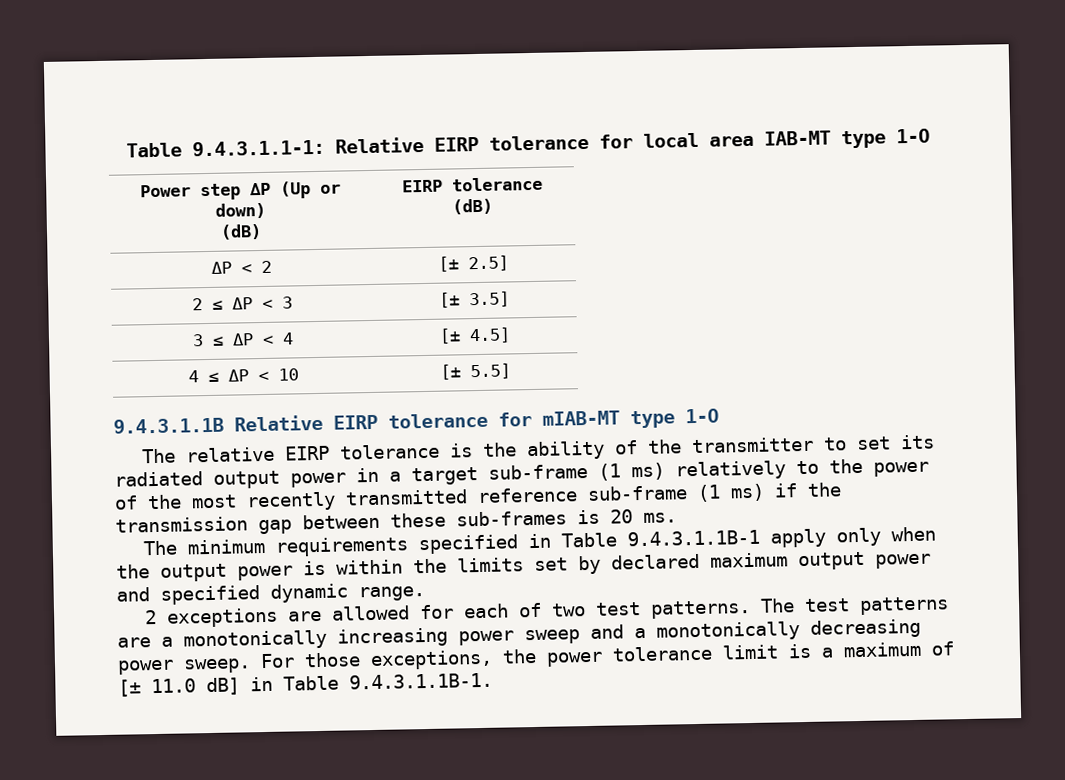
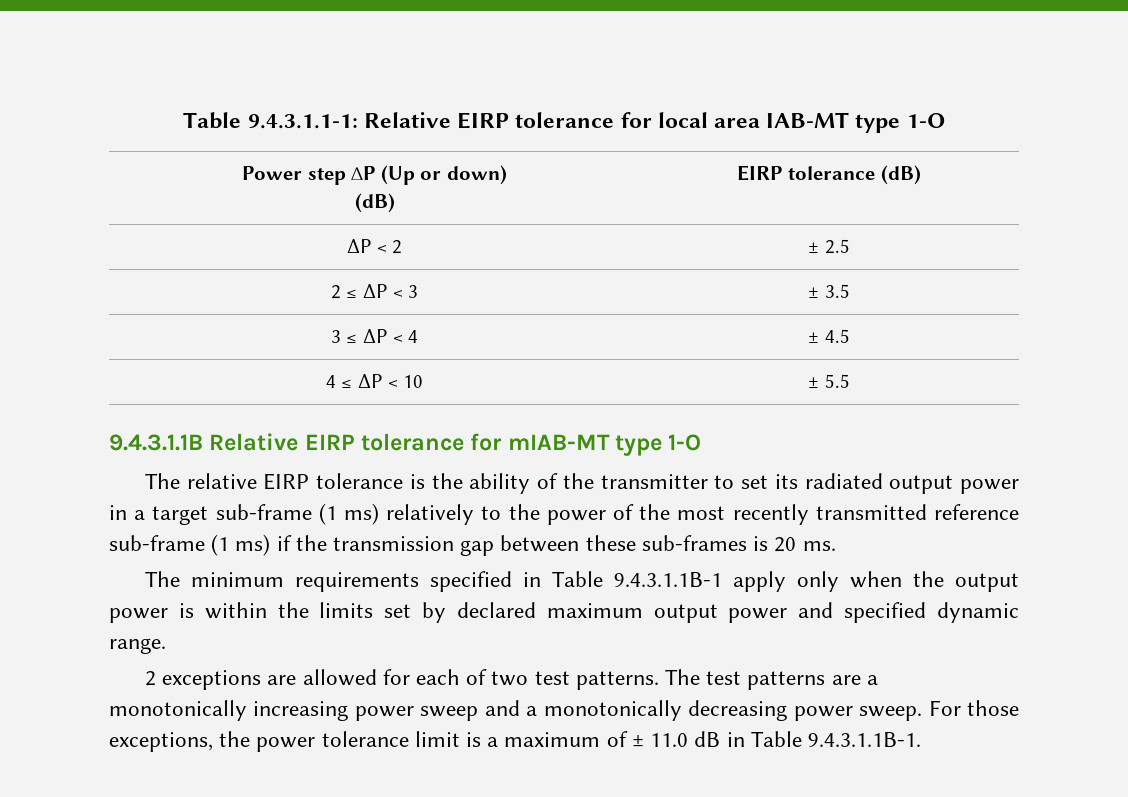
- ΔP < 2 | [± 2.5]
+ ΔP < 2 | ± 2.5
- 2 ≤ ΔP < 3 | [± 3.5]
+ 2 ≤ ΔP < 3 | ± 3.5
- 3 ≤ ΔP < 4 | [± 4.5]
+ 3 ≤ ΔP < 4 | ± 4.5
- 4 ≤ ΔP < 10 | [± 5.5]
+ 4 ≤ ΔP < 10 | ± 5.5
- For those exceptions, the power tolerance limit is a maximum of [± 11.0 dB] in Table 9.4.3.1.1B-1.
+ For those exceptions, the power tolerance limit is a maximum of ± 11.0 dB in Table 9.4.3.1.1B-1.

